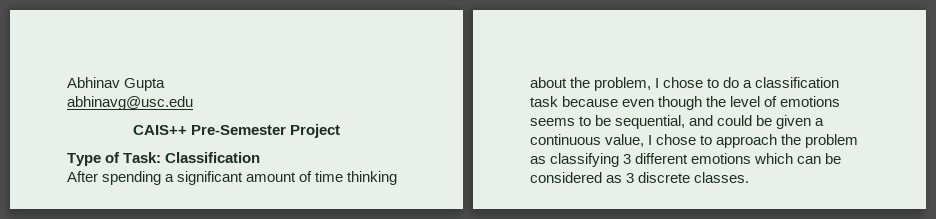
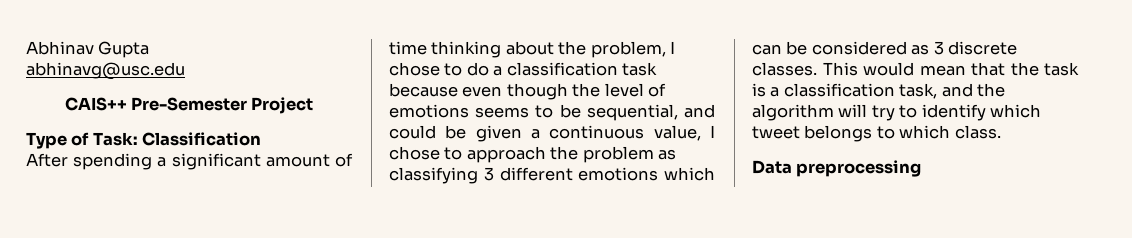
+ This would mean that the task is a classification task, and the algorithm will try to identify which tweet belongs to which class.
+ Data preprocessing

